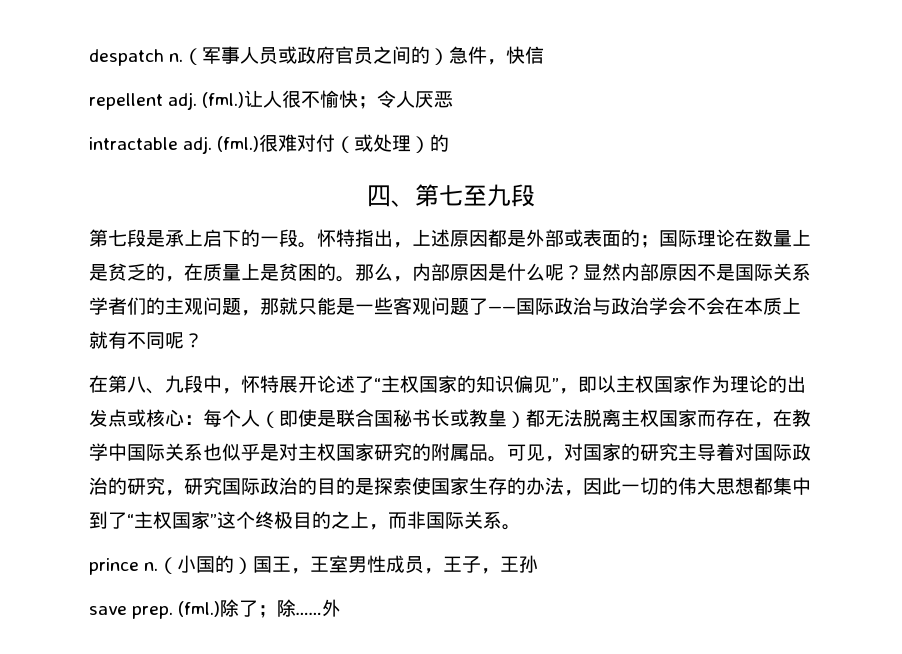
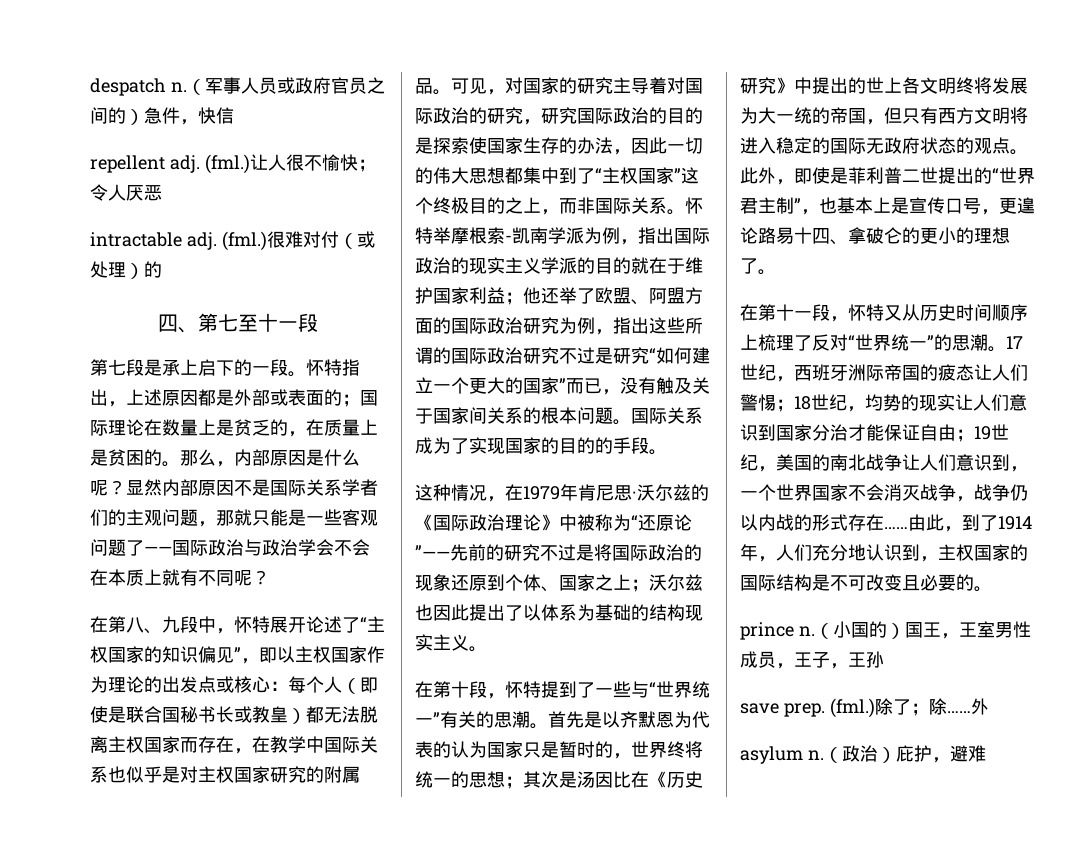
- 四、第七至九段
+ 四、第七至十一段
+ 怀特举摩根索-凯南学派为例，指出国际政治的现实主义学派的目的就在于维护国家利益；他还举了欧盟、阿盟方面的国际政治研究为例，指出这些所谓的国际政治研究不过是研究“如何建立一个更大的国家”而已，没有触及关于国家间关系的根本问题。国际关系成为了实现国家的目的的手段。
+ 这种情况，在1979年肯尼思·沃尔兹的《国际政治理论》中被称为“还原论”——先前的研究不过是将国际政治的现象还原到个体、国家之上；沃尔兹也因此提出了以体系为基础的结构现实主义。
+ 在第十段，怀特提到了一些与“世界统一”有关的思潮。首先是以齐默恩为代表的认为国家只是暂时的，世界终将统一的思想；其次是汤因比在《历史研究》中提出的世上各文明终将发展为大一统的帝国，但只有西方文明将进入稳定的国际无政府状态的观点。此外，即使是菲利普二世提出的“世界君主制”，也基本上是宣传口号，更遑论路易十四、拿破仑的更小的理想了。
+ 在第十一段，怀特又从历史时间顺序上梳理了反对“世界统一”的思潮。17世纪，西班牙洲际帝国的疲态让人们警惕；18世纪，均势的现实让人们意识到国家分治才能保证自由；19世纪，美国的南北战争让人们意识到，一个世界国家不会消灭战争，战争仍以内战的形式存在……由此，到了1914年，人们充分地认识到，主权国家的国际结构是不可改变且必要的。
+ asylum n.（政治）庇护，避难

